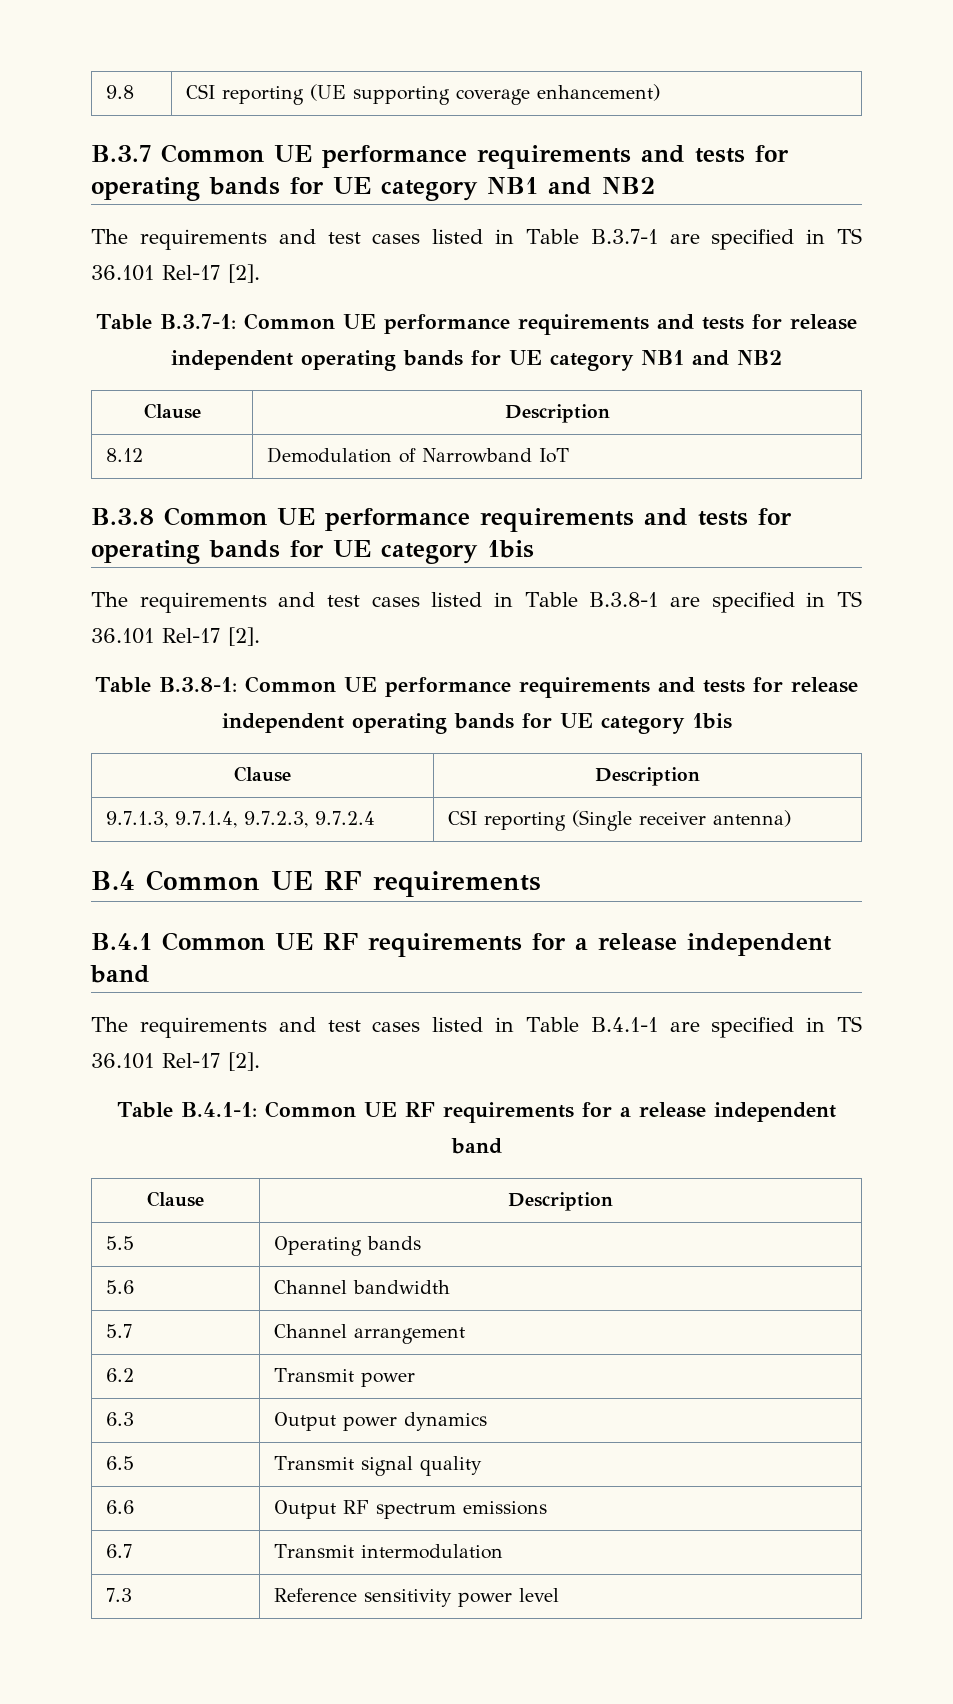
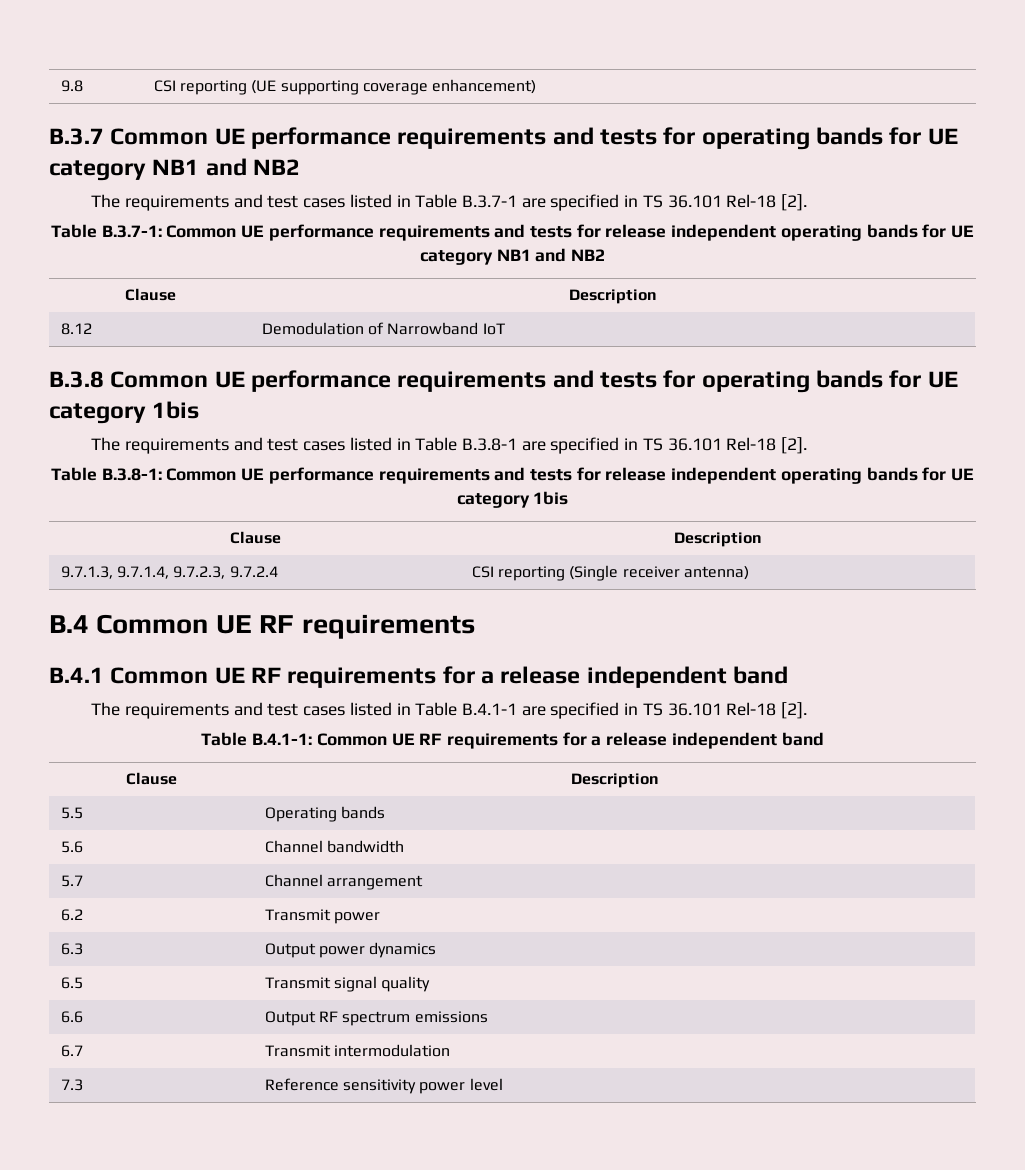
- The requirements and test cases listed in Table B.3.7-1 are specified in TS 36.101 Rel-17 [2].
+ The requirements and test cases listed in Table B.3.7-1 are specified in TS 36.101 Rel-18 [2].
- The requirements and test cases listed in Table B.3.8-1 are specified in TS 36.101 Rel-17 [2].
+ The requirements and test cases listed in Table B.3.8-1 are specified in TS 36.101 Rel-18 [2].
- The requirements and test cases listed in Table B.4.1-1 are specified in TS 36.101 Rel-17 [2].
+ The requirements and test cases listed in Table B.4.1-1 are specified in TS 36.101 Rel-18 [2].

